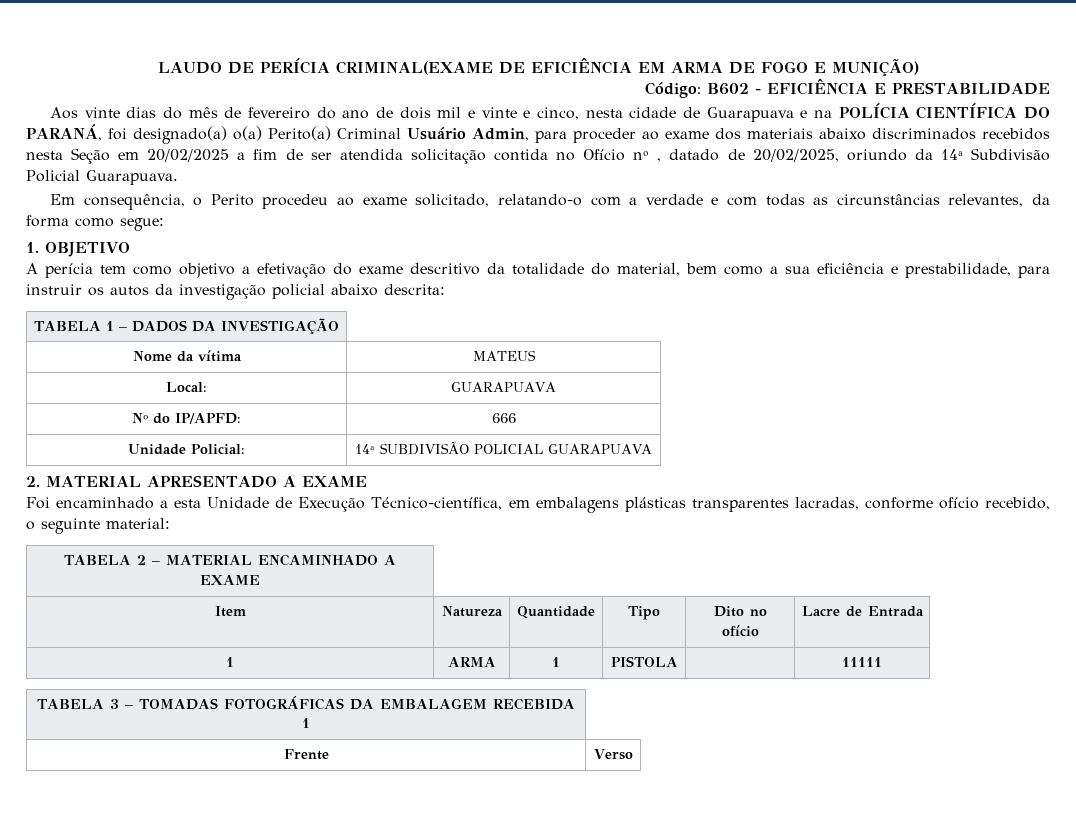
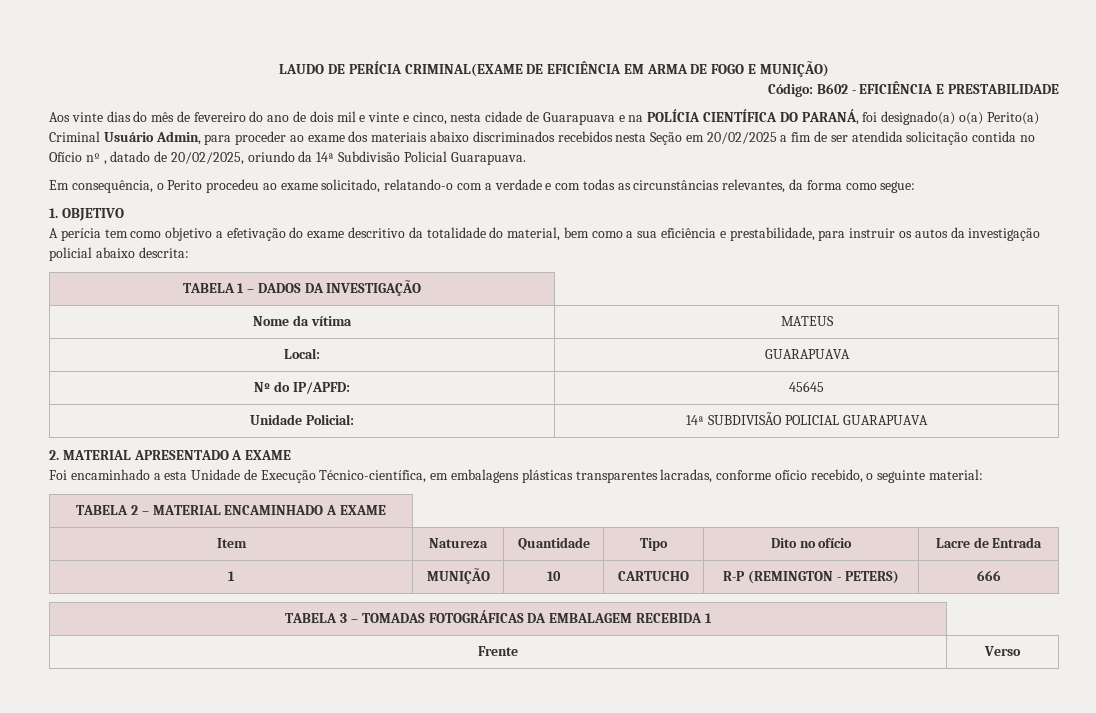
- Nº do IP/APFD: | 666
+ Nº do IP/APFD: | 45645
- 1 | ARMA | 1 | PISTOLA | | 11111
+ 1 | MUNIÇÃO | 10 | CARTUCHO | R-P (REMINGTON - PETERS) | 666

